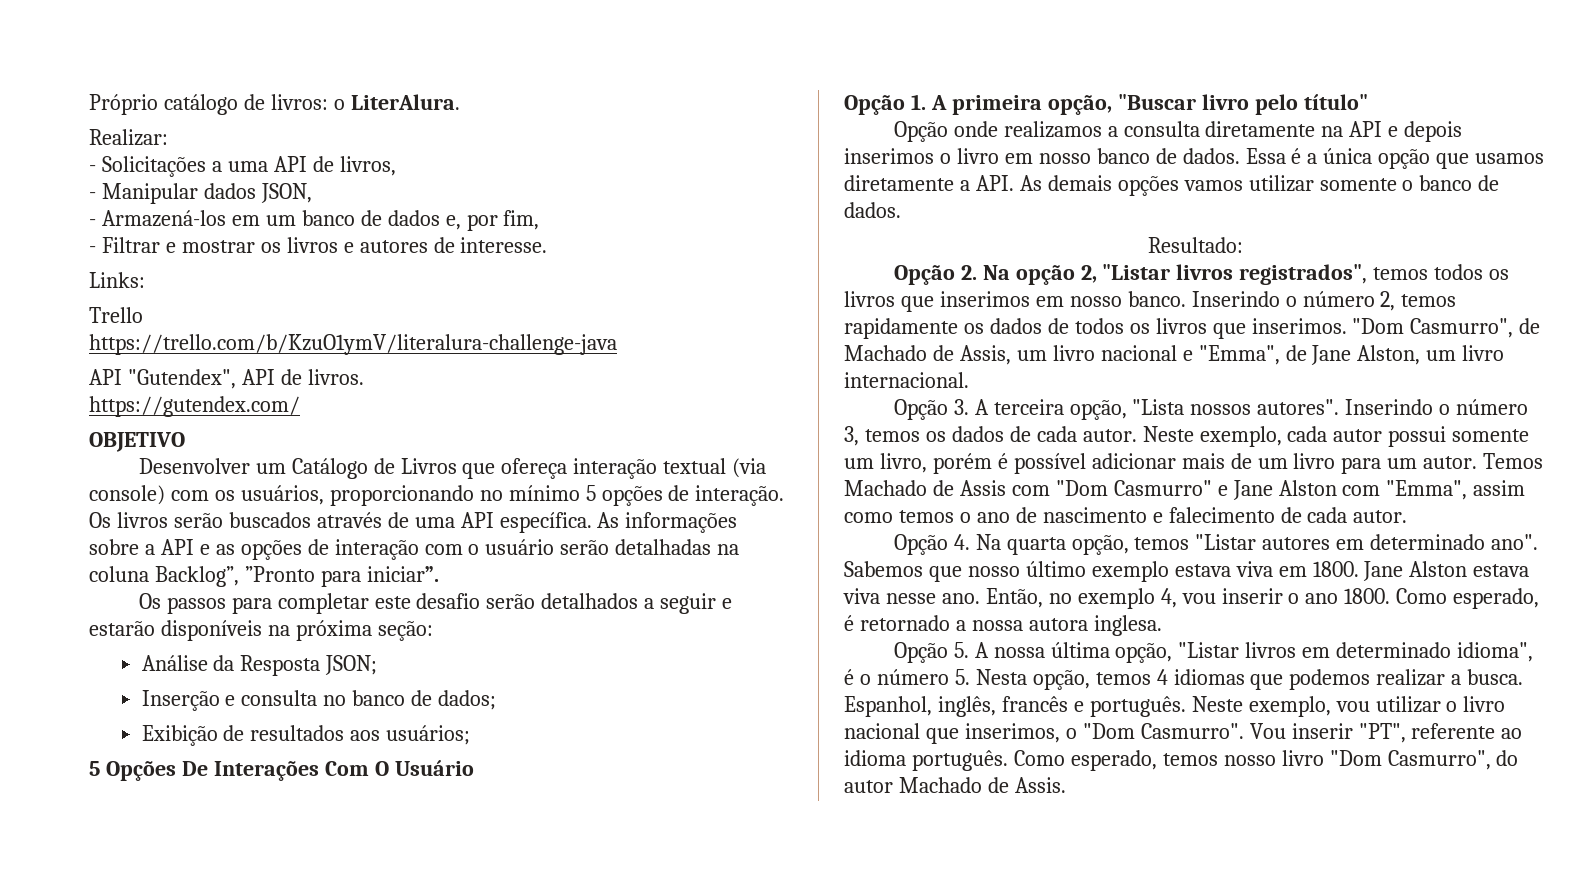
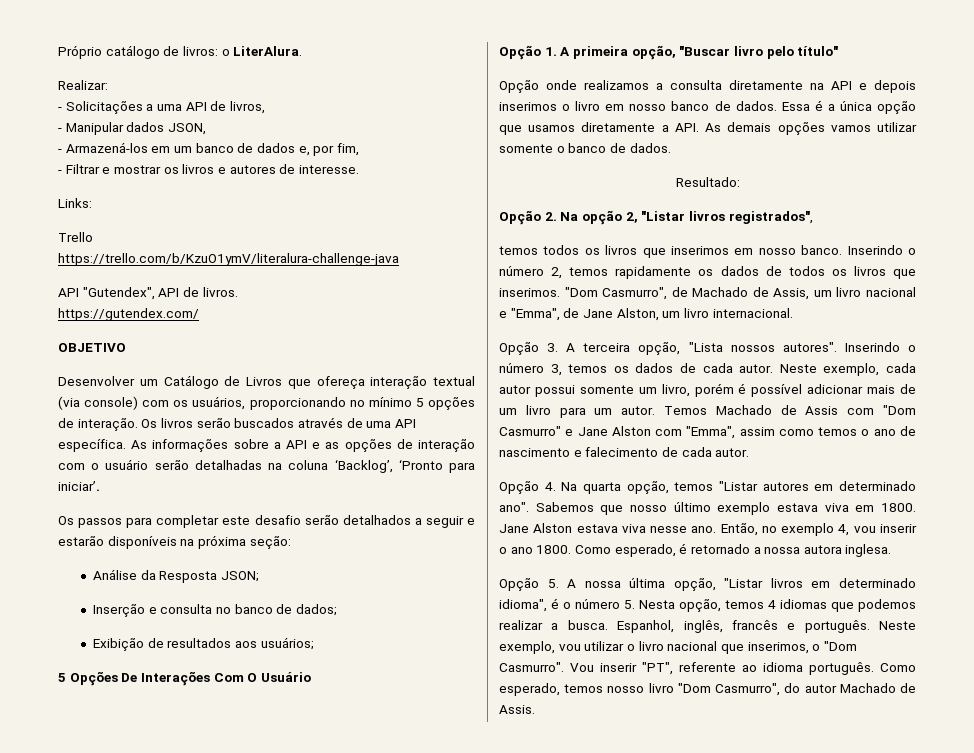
- As informações sobre a API e as opções de interação com o usuário serão detalhadas na coluna Backlog”, ”Pronto para iniciar”.
+ As informações sobre a API e as opções de interação com o usuário serão detalhadas na coluna ‘Backlog’, ‘Pronto para iniciar’.
- Opção 2. Na opção 2, "Listar livros registrados", temos todos os livros que inserimos em nosso banco.
+ Opção 2. Na opção 2, "Listar livros registrados",
+ temos todos os livros que inserimos em nosso banco.

